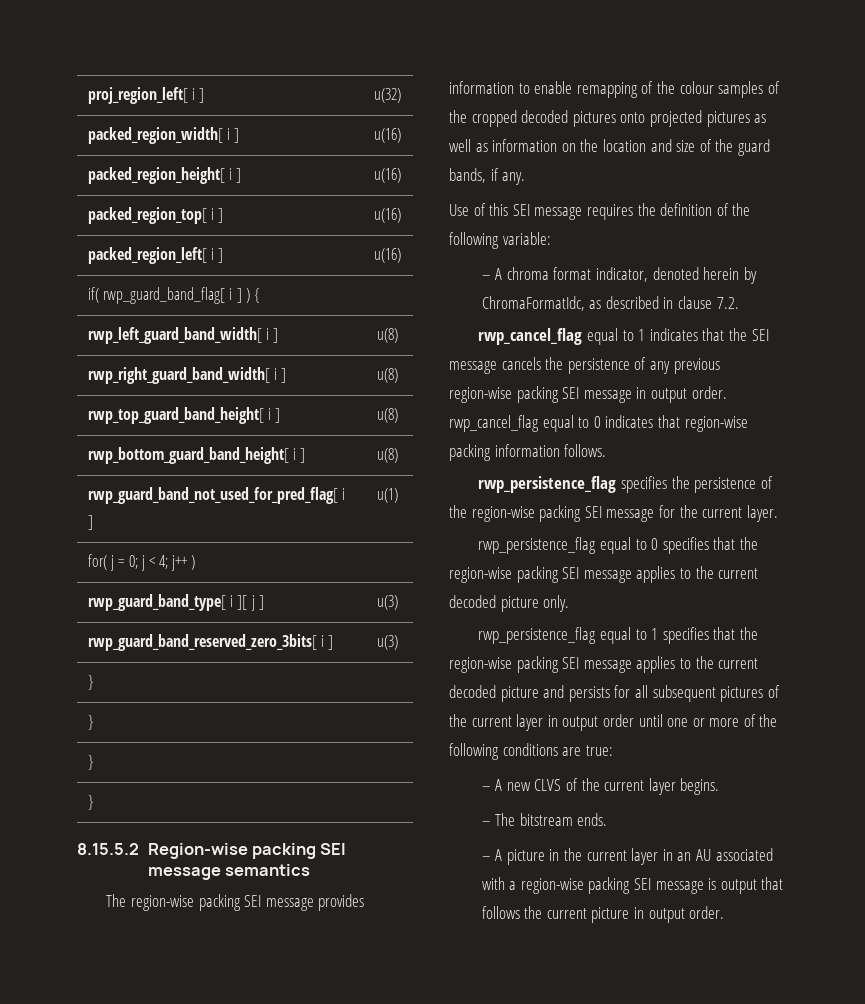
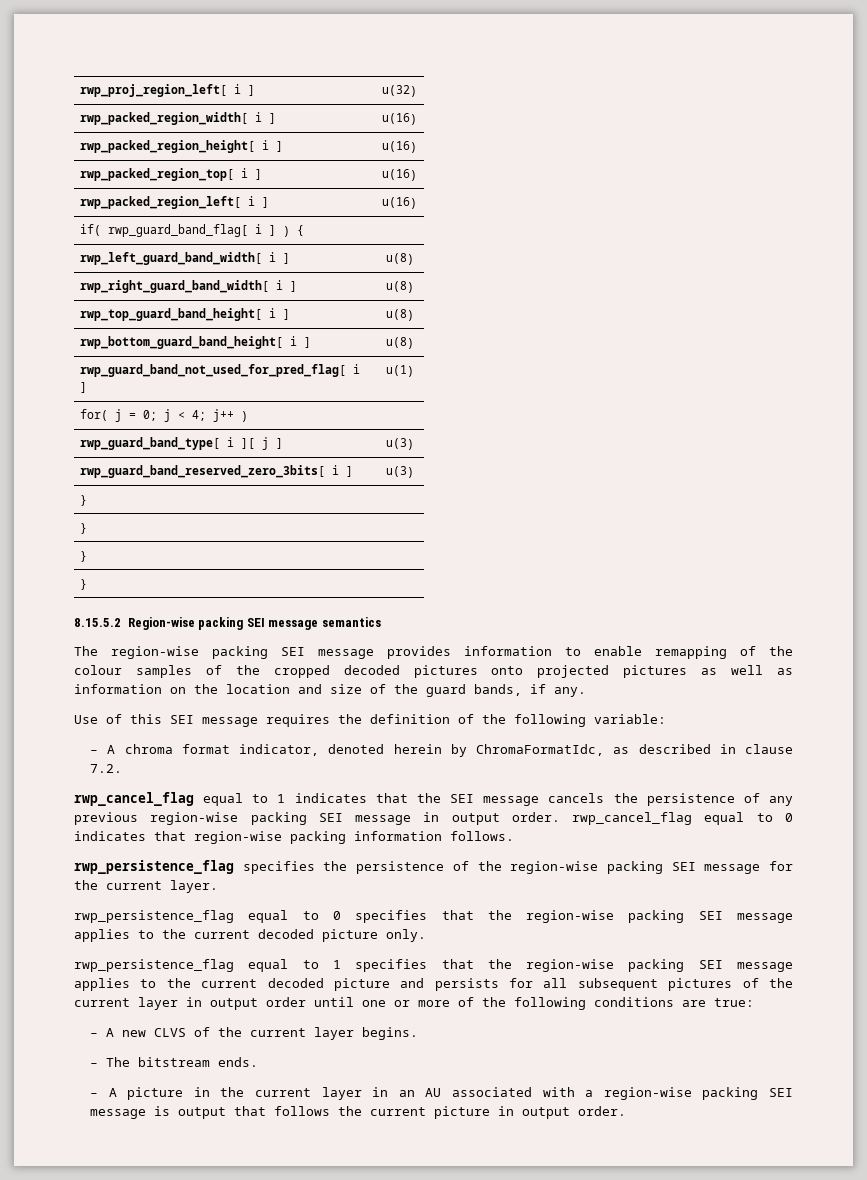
- proj_region_left[ i ] | u(32)
+ rwp_proj_region_left[ i ] | u(32)
- packed_region_width[ i ] | u(16)
- packed_region_height[ i ] | u(16)
- packed_region_top[ i ] | u(16)
- packed_region_left[ i ] | u(16)
+ rwp_packed_region_width[ i ] | u(16)
+ rwp_packed_region_height[ i ] | u(16)
+ rwp_packed_region_top[ i ] | u(16)
+ rwp_packed_region_left[ i ] | u(16)

